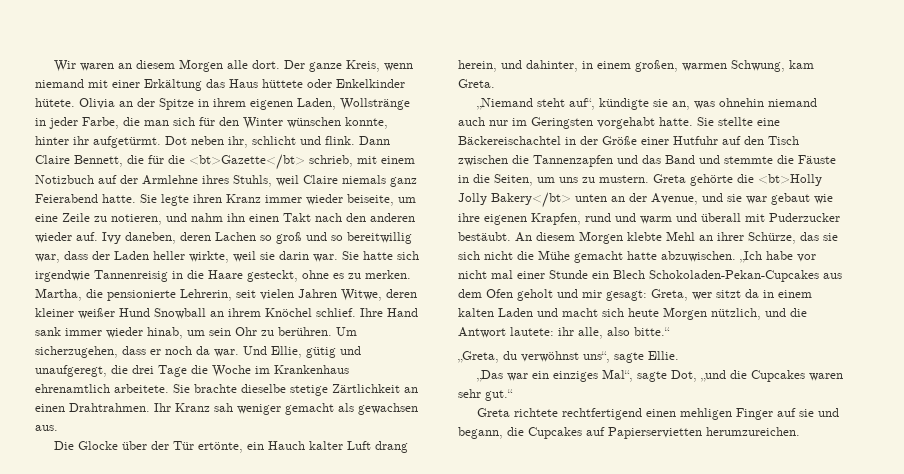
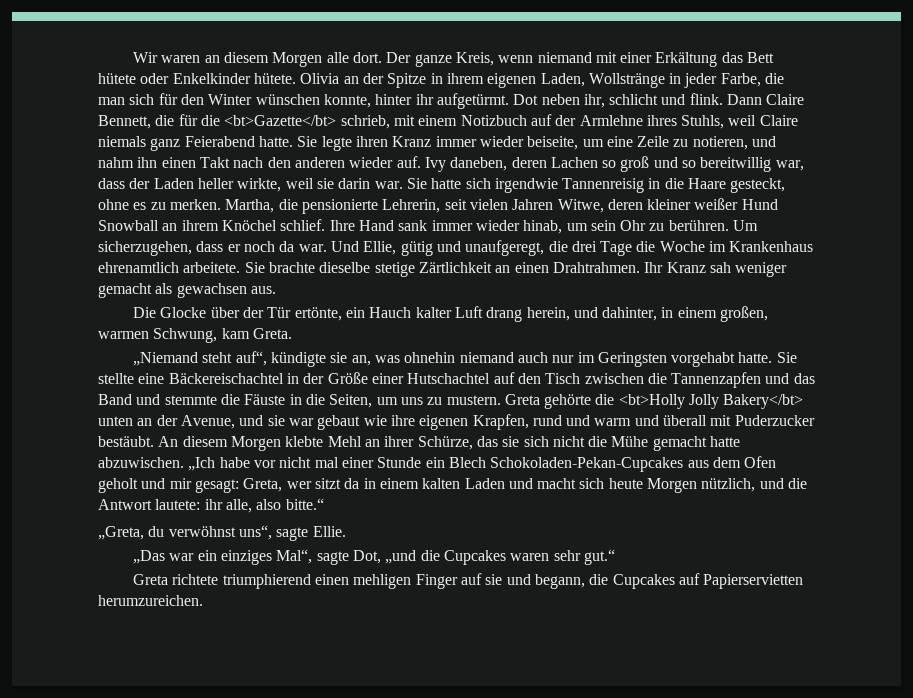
- Der ganze Kreis, wenn niemand mit einer Erkältung das Haus hüttete oder Enkelkinder hütete.
+ Der ganze Kreis, wenn niemand mit einer Erkältung das Bett hütete oder Enkelkinder hütete.
- Sie stellte eine Bäckereischachtel in der Größe einer Hutfuhr auf den Tisch zwischen die Tannenzapfen und das Band und stemmte die Fäuste in die Seiten, um uns zu mustern.
+ Sie stellte eine Bäckereischachtel in der Größe einer Hutschachtel auf den Tisch zwischen die Tannenzapfen und das Band und stemmte die Fäuste in die Seiten, um uns zu mustern.
- Greta richtete rechtfertigend einen mehligen Finger auf sie und begann, die Cupcakes auf Papierservietten herumzureichen.
+ Greta richtete triumphierend einen mehligen Finger auf sie und begann, die Cupcakes auf Papierservietten herumzureichen.

